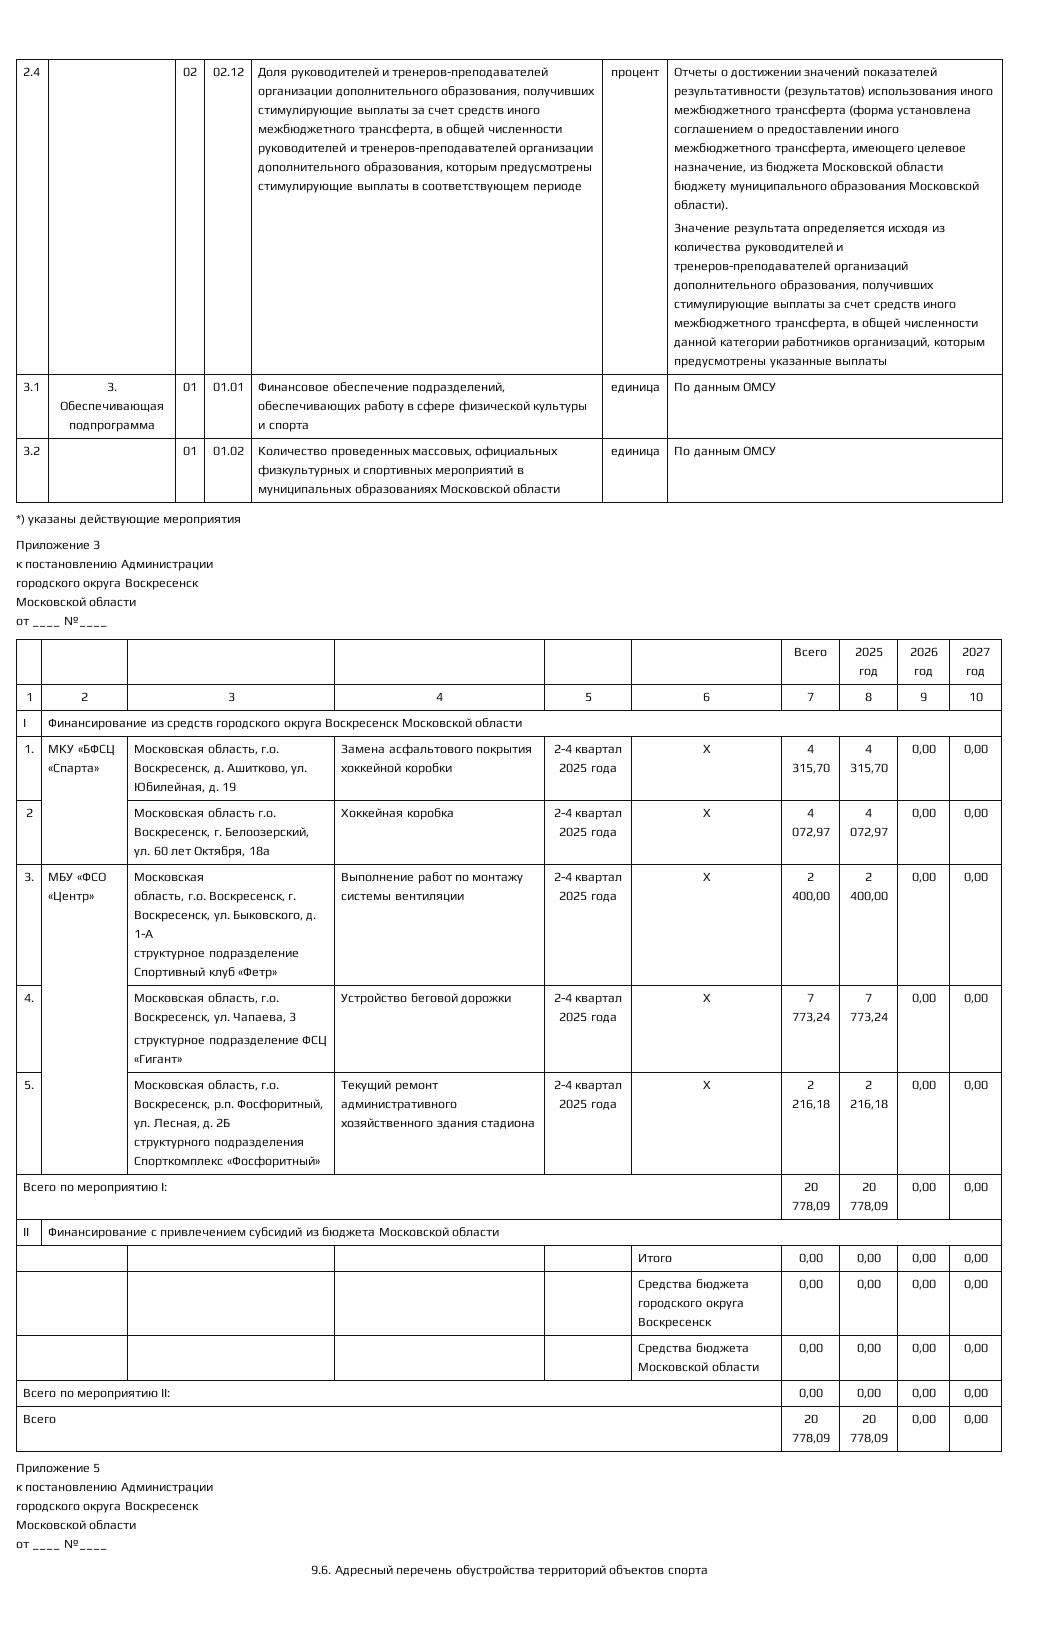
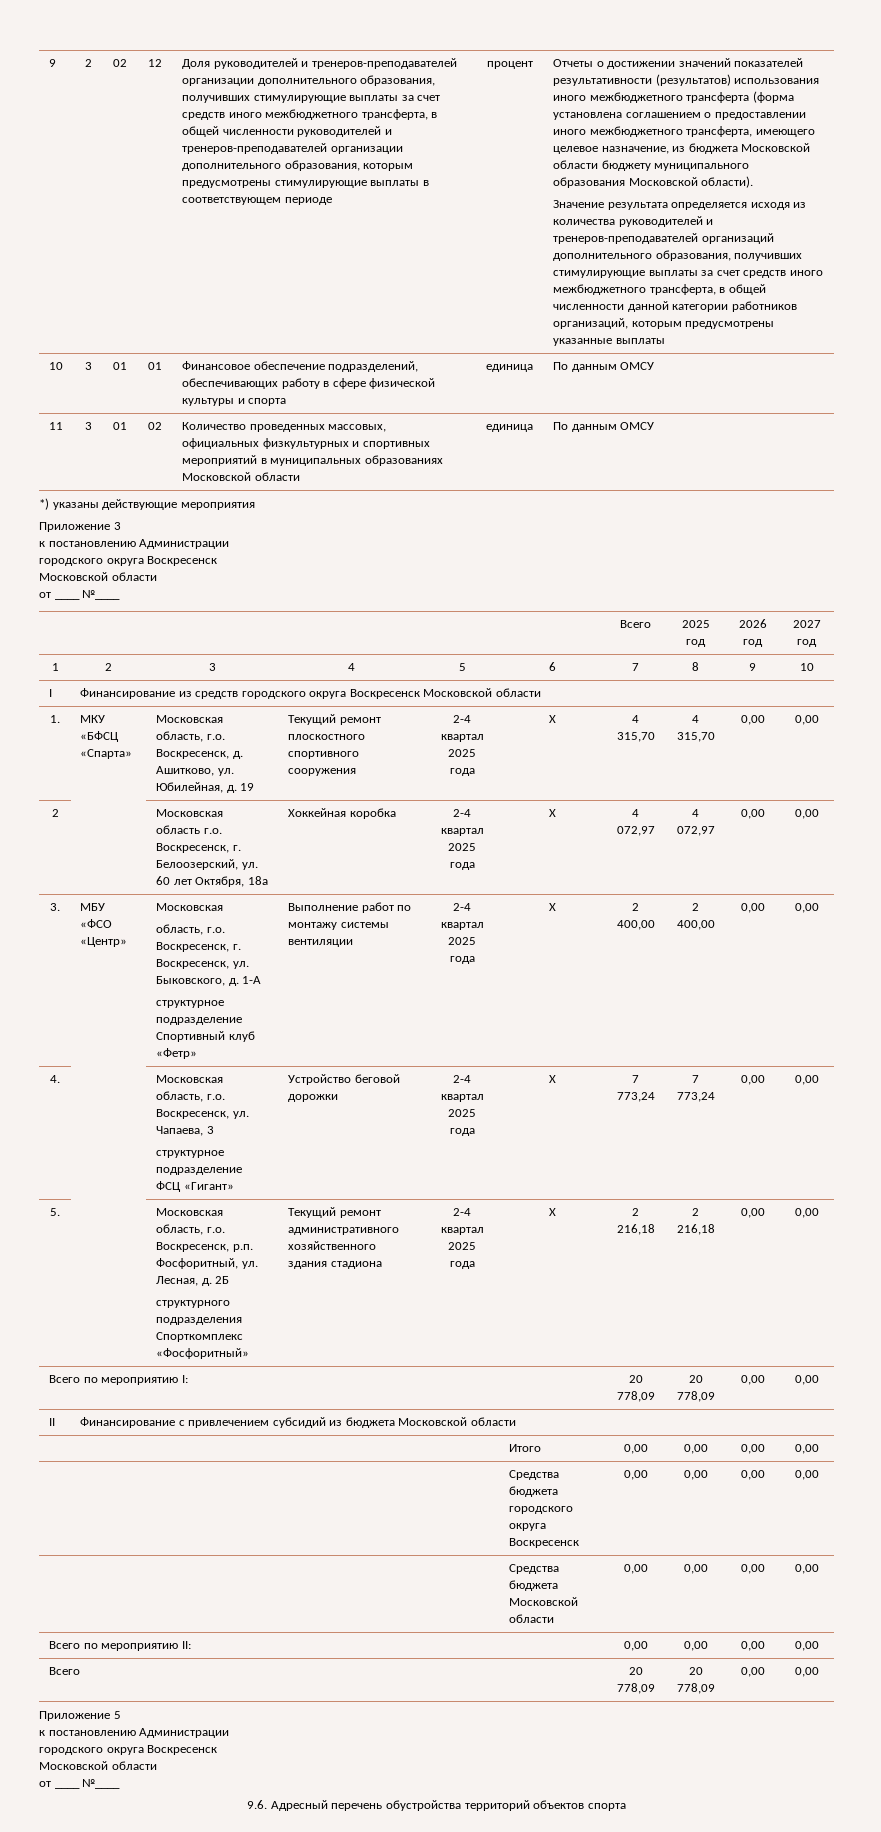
- 2.4 | | 02 | 02.12
+ 9 | 2 | 02 | 12
- 3.1 | 3. Обеспечивающая подпрограмма | 01 | 01.01 | Финансовое обеспечение подразделений, обеспечивающих работу в сфере физической культуры и спорта | единица | По данным ОМСУ
+ 10 | 3 | 01 | 01 | Финансовое обеспечение подразделений, обеспечивающих работу в сфере физической культуры и спорта | единица | По данным ОМСУ
- 3.2 | | 01 | 01.02 | Количество проведенных массовых, официальных физкультурных и спортивных мероприятий в муниципальных образованиях Московской области | единица | По данным ОМСУ
+ 11 | 3 | 01 | 02 | Количество проведенных массовых, официальных физкультурных и спортивных мероприятий в муниципальных образованиях Московской области | единица | По данным ОМСУ
- 1. | МКУ «БФСЦ «Спарта» | Московская область, г.о. Воскресенск, д. Ашитково, ул. Юбилейная, д. 19 | Замена асфальтового покрытия хоккейной коробки | 2-4 квартал 2025 года | Х | 4 315,70 | 4 315,70 | 0,00 | 0,00
+ 1. | МКУ «БФСЦ «Спарта» | Московская область, г.о. Воскресенск, д. Ашитково, ул. Юбилейная, д. 19 | Текущий ремонт плоскостного спортивного сооружения | 2-4 квартал 2025 года | Х | 4 315,70 | 4 315,70 | 0,00 | 0,00

